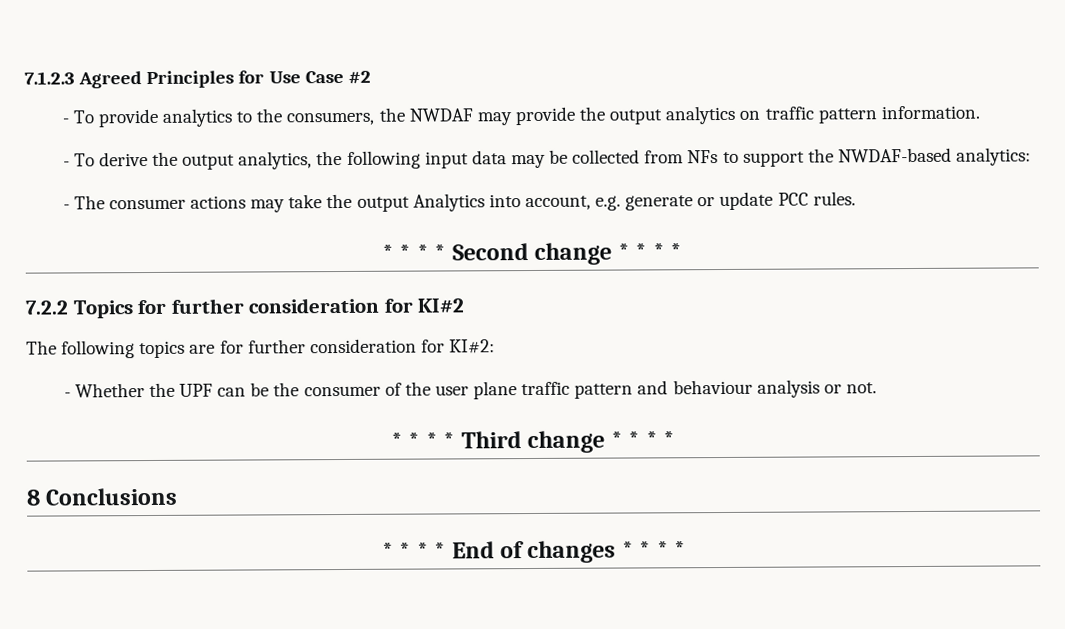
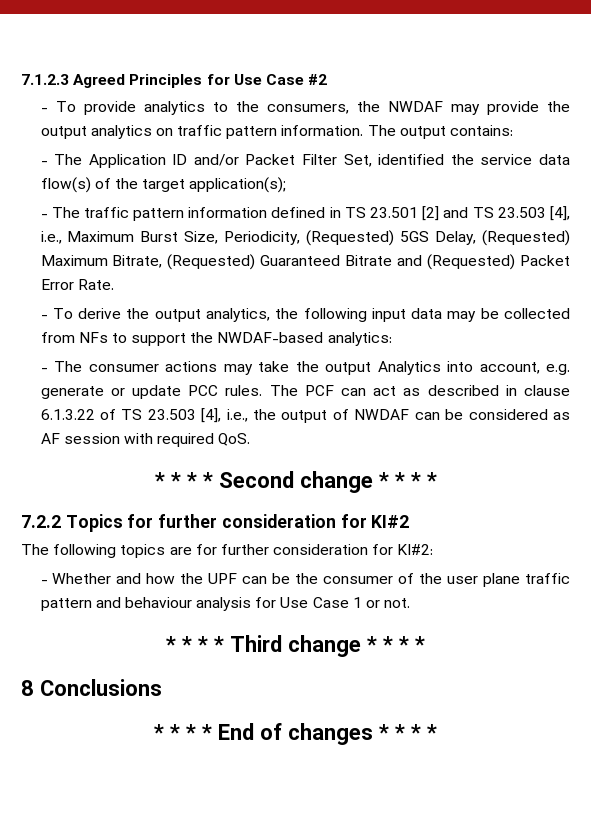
+ The output contains:
+ - The Application ID and/or Packet Filter Set, identified the service data flow(s) of the target application(s);
+ - The traffic pattern information defined in TS 23.501 [2] and TS 23.503 [4], i.e., Maximum Burst Size, Periodicity, (Requested) 5GS Delay, (Requested) Maximum Bitrate, (Requested) Guaranteed Bitrate and (Requested) Packet Error Rate.
+ The PCF can act as described in clause 6.1.3.22 of TS 23.503 [4], i.e., the output of NWDAF can be considered as AF session with required QoS.
- - Whether the UPF can be the consumer of the user plane traffic pattern and behaviour analysis or not.
+ - Whether and how the UPF can be the consumer of the user plane traffic pattern and behaviour analysis for Use Case 1 or not.

